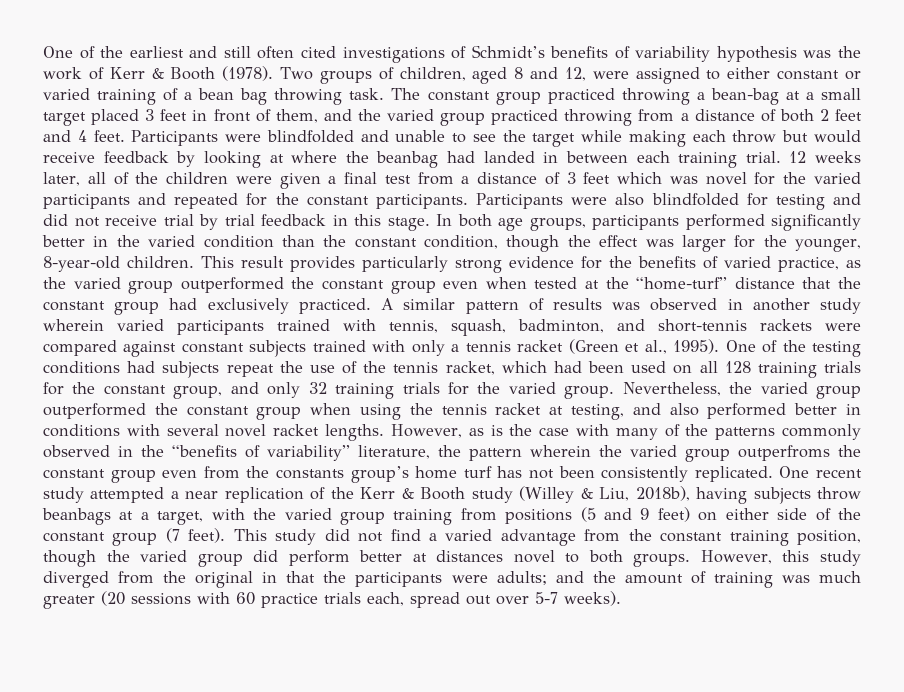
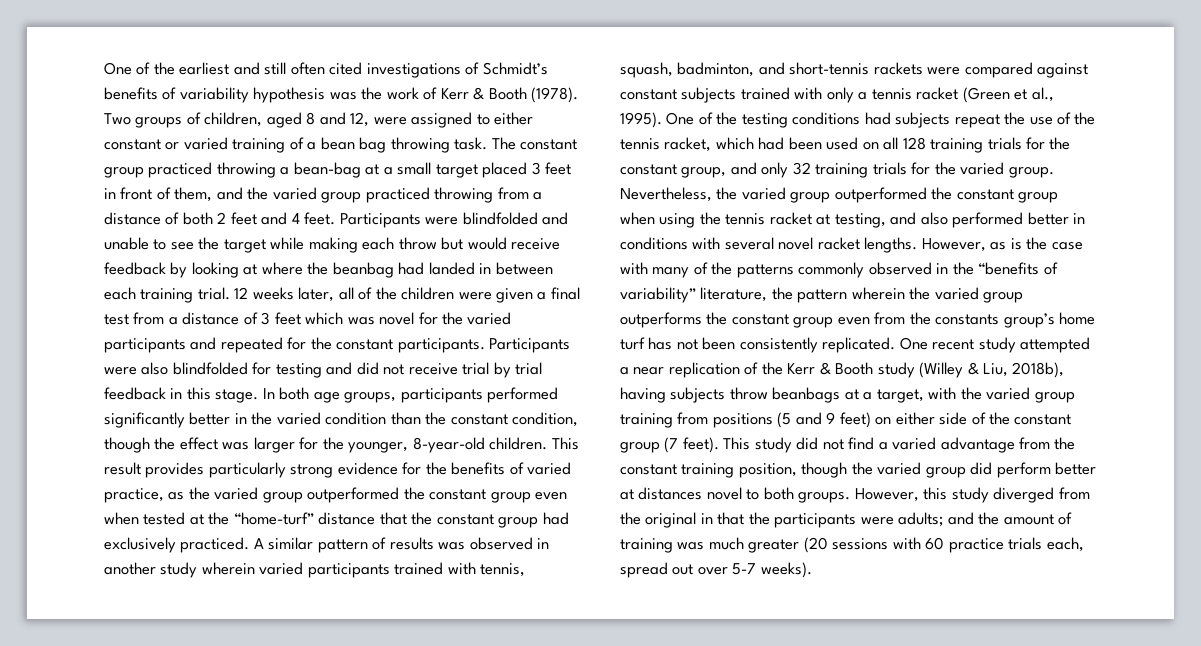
- However, as is the case with many of the patterns commonly observed in the “benefits of variability” literature, the pattern wherein the varied group outperfroms the constant group even from the constants group’s home turf has not been consistently replicated.
+ However, as is the case with many of the patterns commonly observed in the “benefits of variability” literature, the pattern wherein the varied group outperforms the constant group even from the constants group’s home turf has not been consistently replicated.

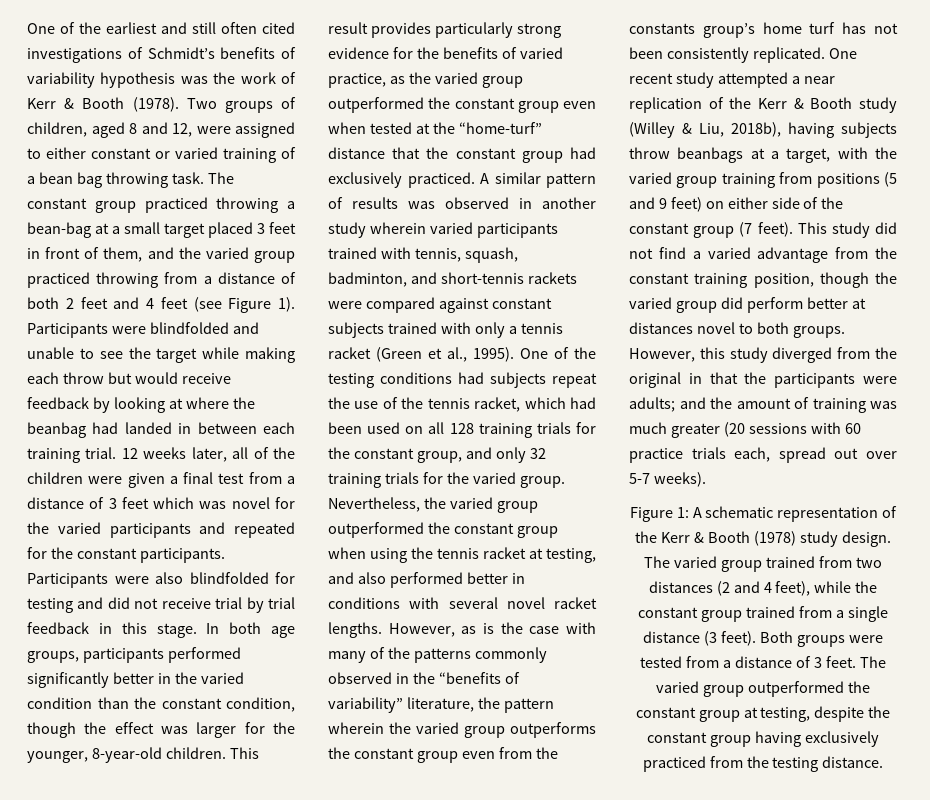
- The constant group practiced throwing a bean-bag at a small target placed 3 feet in front of them, and the varied group practiced throwing from a distance of both 2 feet and 4 feet.
+ The constant group practiced throwing a bean-bag at a small target placed 3 feet in front of them, and the varied group practiced throwing from a distance of both 2 feet and 4 feet (see Figure 1).
+ Figure 1: A schematic representation of the Kerr & Booth (1978) study design. The varied group trained from two distances (2 and 4 feet), while the constant group trained from a single distance (3 feet). Both groups were tested from a distance of 3 feet. The varied group outperformed the constant group at testing, despite the constant group having exclusively practiced from the testing distance.

